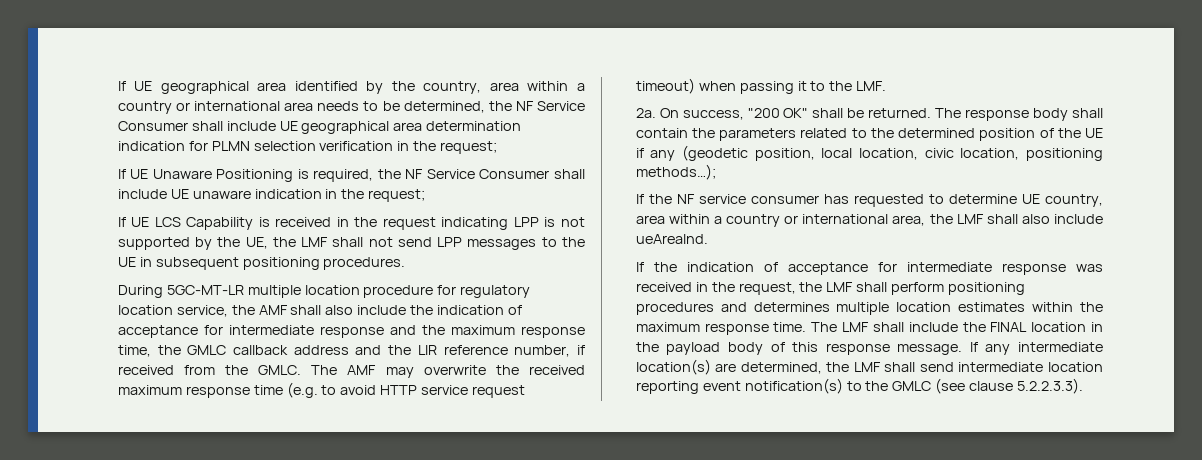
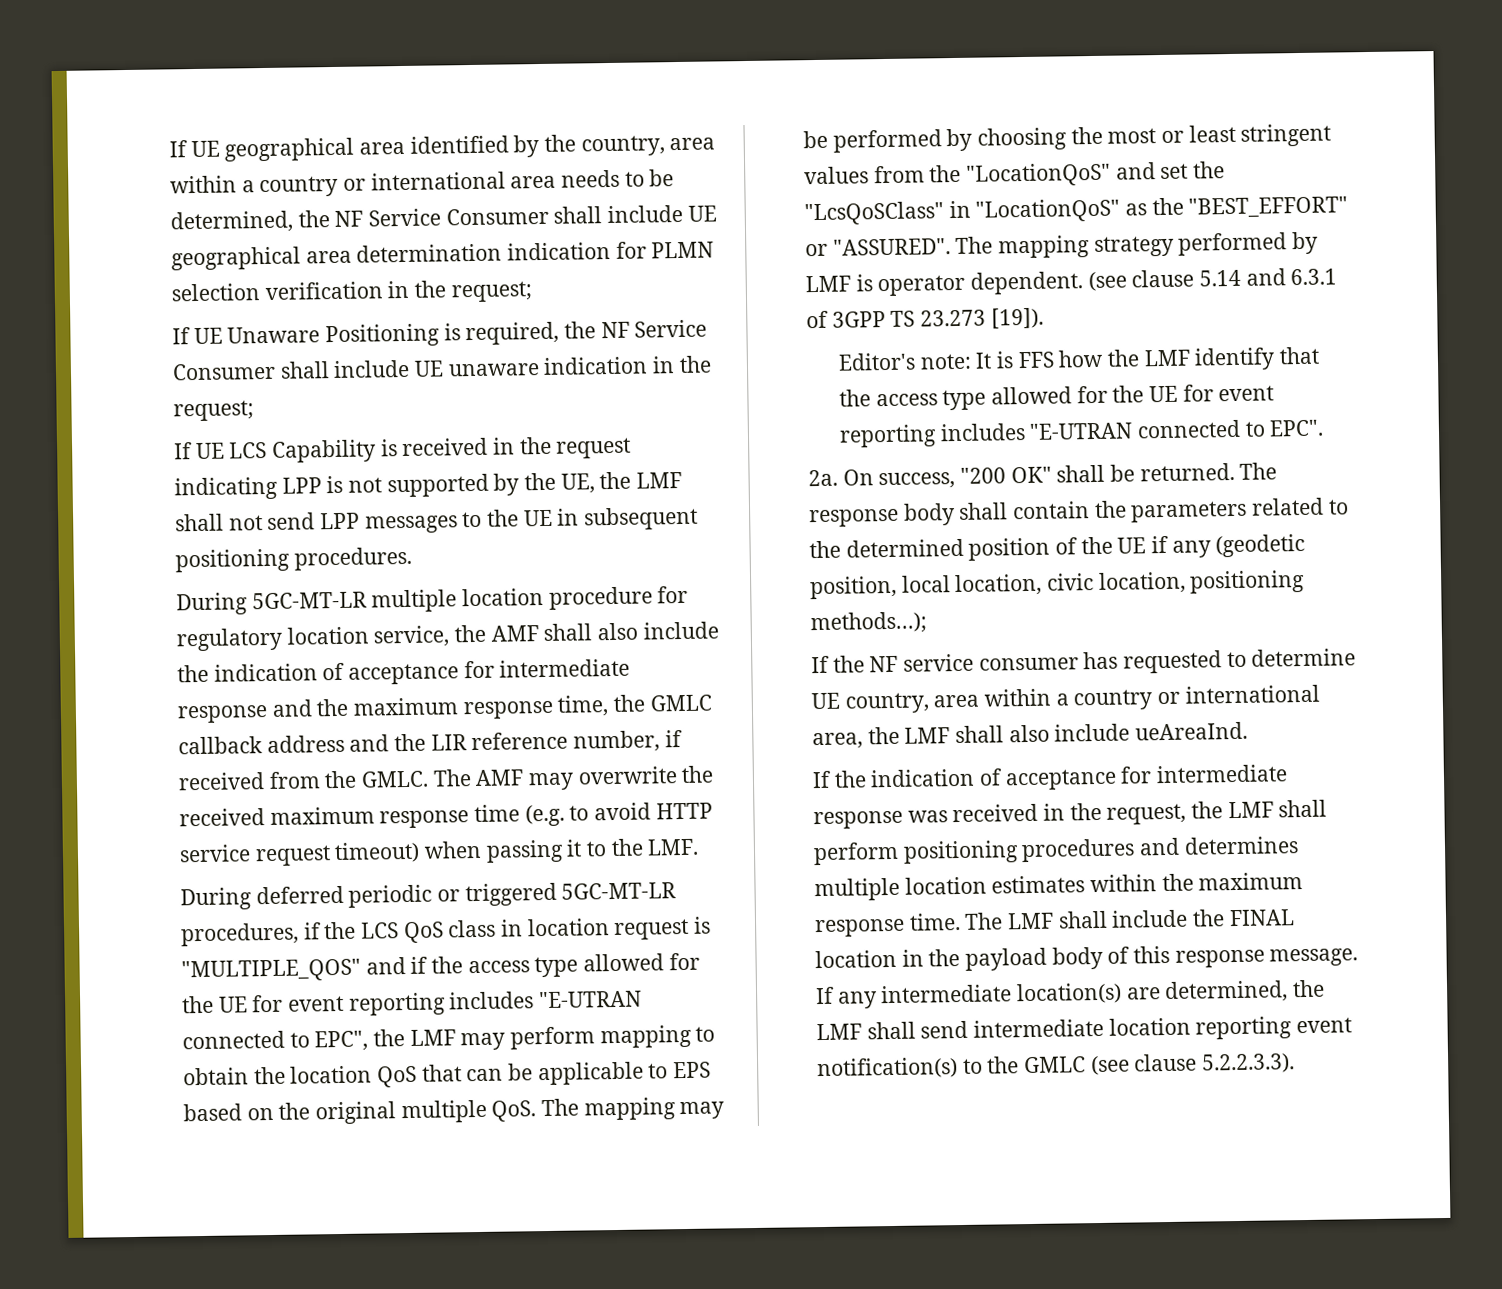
+ During deferred periodic or triggered 5GC-MT-LR procedures, if the LCS QoS class in location request is "MULTIPLE_QOS" and if the access type allowed for the UE for event reporting includes "E-UTRAN connected to EPC", the LMF may perform mapping to obtain the location QoS that can be applicable to EPS based on the original multiple QoS. The mapping may be performed by choosing the most or least stringent values from the "LocationQoS" and set the "LcsQoSClass" in "LocationQoS" as the "BEST_EFFORT" or "ASSURED". The mapping strategy performed by LMF is operator dependent. (see clause 5.14 and 6.3.1 of 3GPP TS 23.273 [19]).
+ Editor's note: It is FFS how the LMF identify that the access type allowed for the UE for event reporting includes "E-UTRAN connected to EPC".

